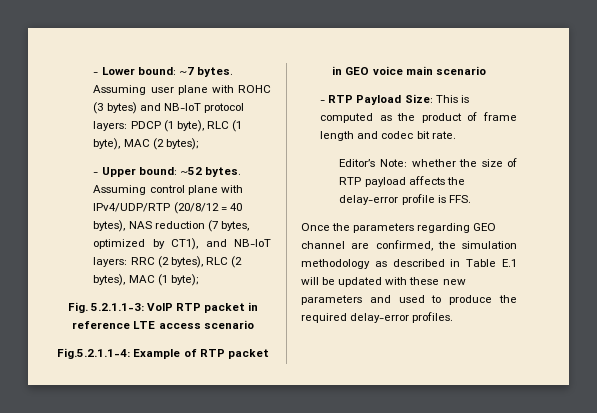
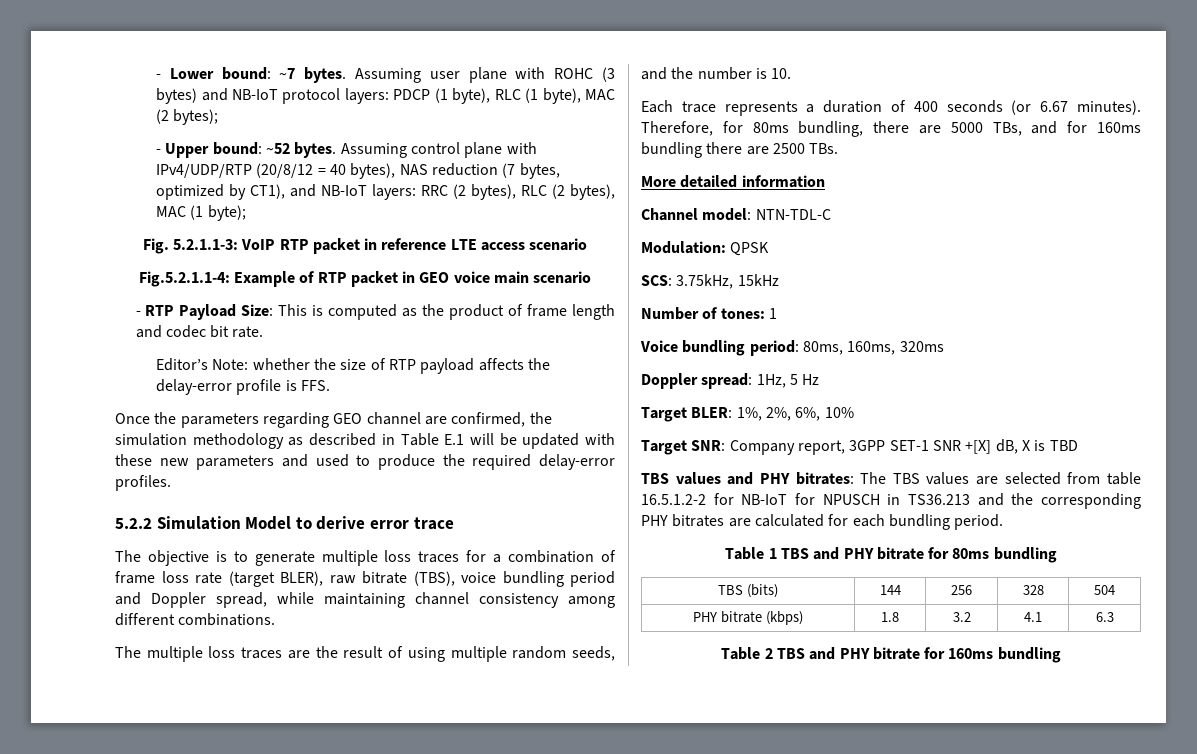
+ 5.2.2 Simulation Model to derive error trace
+ The objective is to generate multiple loss traces for a combination of frame loss rate (target BLER), raw bitrate (TBS), voice bundling period and Doppler spread, while maintaining channel consistency among different combinations.
+ The multiple loss traces are the result of using multiple random seeds, and the number is 10.
+ Each trace represents a duration of 400 seconds (or 6.67 minutes). Therefore, for 80ms bundling, there are 5000 TBs, and for 160ms bundling there are 2500 TBs.
+ More detailed information
+ Channel model: NTN-TDL-C
+ Modulation: QPSK
+ SCS: 3.75kHz, 15kHz
+ Number of tones: 1
+ Voice bundling period: 80ms, 160ms, 320ms
+ Doppler spread: 1Hz, 5 Hz
+ Target BLER: 1%, 2%, 6%, 10%
+ Target SNR: Company report, 3GPP SET-1 SNR +[X] dB, X is TBD
+ TBS values and PHY bitrates: The TBS values are selected from table 16.5.1.2-2 for NB-IoT for NPUSCH in TS36.213 and the corresponding PHY bitrates are calculated for each bundling period.
+ Table 1 TBS and PHY bitrate for 80ms bundling
+ TBS (bits) | 144 | 256 | 328 | 504
+ PHY bitrate (kbps) | 1.8 | 3.2 | 4.1 | 6.3
+ Table 2 TBS and PHY bitrate for 160ms bundling

